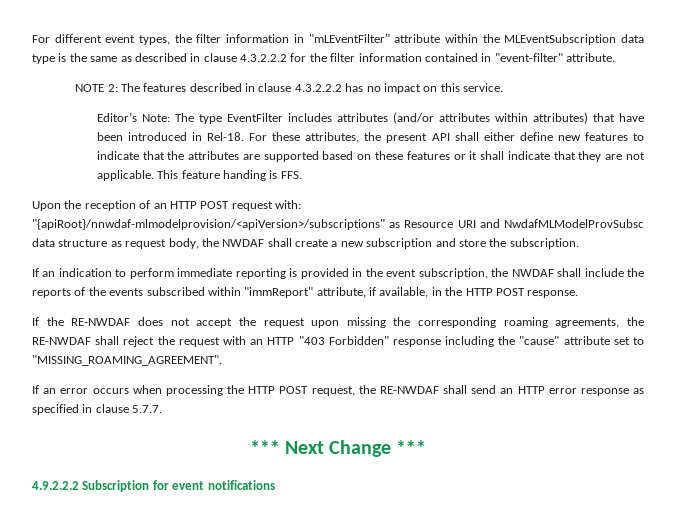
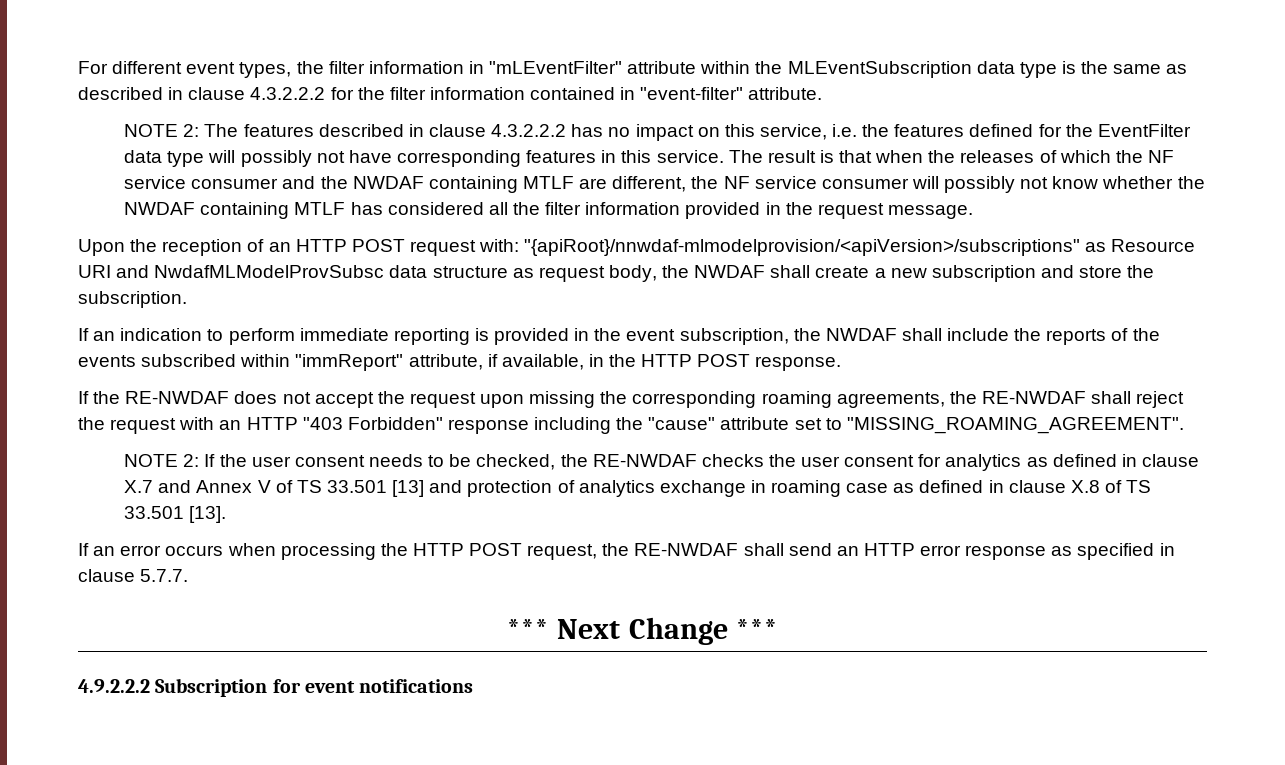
- NOTE 2: The features described in clause 4.3.2.2.2 has no impact on this service.
- Editor’s Note: The type EventFilter includes attributes (and/or attributes within attributes) that have been introduced in Rel-18. For these attributes, the present API shall either define new features to indicate that the attributes are supported based on these features or it shall indicate that they are not applicable. This feature handing is FFS.
+ NOTE 2: The features described in clause 4.3.2.2.2 has no impact on this service, i.e. the features defined for the EventFilter data type will possibly not have corresponding features in this service. The result is that when the releases of which the NF service consumer and the NWDAF containing MTLF are different, the NF service consumer will possibly not know whether the NWDAF containing MTLF has considered all the filter information provided in the request message.
+ NOTE 2: If the user consent needs to be checked, the RE-NWDAF checks the user consent for analytics as defined in clause X.7 and Annex V of TS 33.501 [13] and protection of analytics exchange in roaming case as defined in clause X.8 of TS 33.501 [13].

